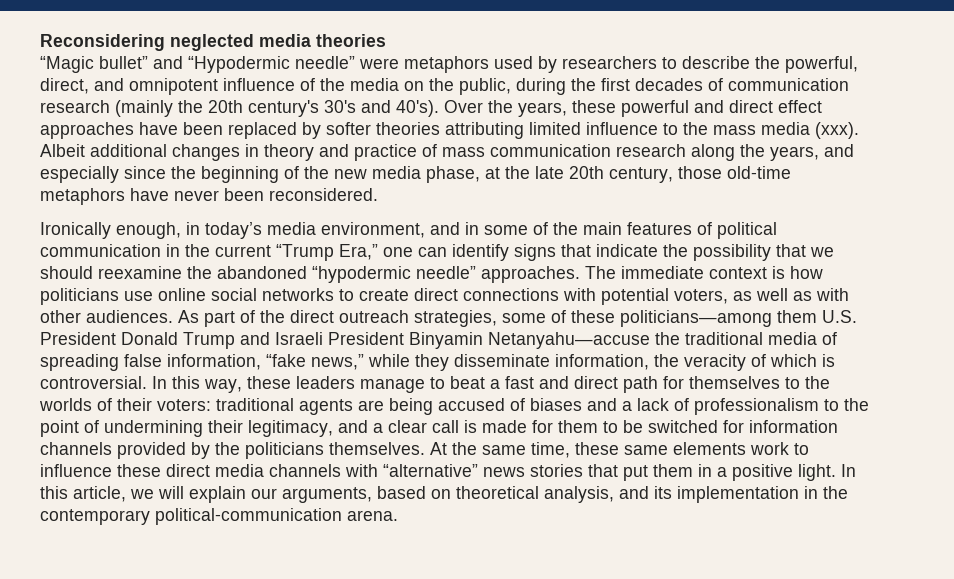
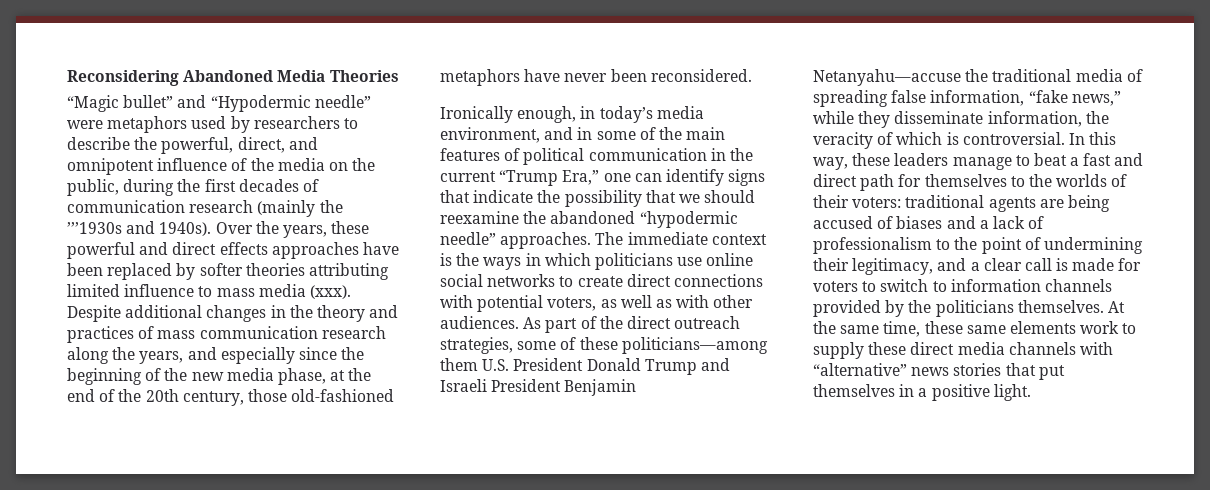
- Reconsidering neglected media theories
+ Reconsidering Abandoned Media Theories
- “Magic bullet” and “Hypodermic needle” were metaphors used by researchers to describe the powerful, direct, and omnipotent influence of the media on the public, during the first decades of communication research (mainly the 20th century's 30's and 40's).
+ “Magic bullet” and “Hypodermic needle” were metaphors used by researchers to describe the powerful, direct, and omnipotent influence of the media on the public, during the first decades of communication research (mainly the ’’’1930s and 1940s).
- Over the years, these powerful and direct effect approaches have been replaced by softer theories attributing limited influence to the mass media (xxx).
+ Over the years, these powerful and direct effects approaches have been replaced by softer theories attributing limited influence to mass media (xxx).
- Albeit additional changes in theory and practice of mass communication research along the years, and especially since the beginning of the new media phase, at the late 20th century, those old-time metaphors have never been reconsidered.
+ Despite additional changes in the theory and practices of mass communication research along the years, and especially since the beginning of the new media phase, at the end of the 20th century, those old-fashioned metaphors have never been reconsidered.
- The immediate context is how politicians use online social networks to create direct connections with potential voters, as well as with other audiences.
+ The immediate context is the ways in which politicians use online social networks to create direct connections with potential voters, as well as with other audiences.
- As part of the direct outreach strategies, some of these politicians—among them U.S. President Donald Trump and Israeli President Binyamin Netanyahu—accuse the traditional media of spreading false information, “fake news,” while they disseminate information, the veracity of which is controversial.
+ As part of the direct outreach strategies, some of these politicians—among them U.S. President Donald Trump and Israeli President Benjamin Netanyahu—accuse the traditional media of spreading false information, “fake news,” while they disseminate information, the veracity of which is controversial.
- In this way, these leaders manage to beat a fast and direct path for themselves to the worlds of their voters: traditional agents are being accused of biases and a lack of professionalism to the point of undermining their legitimacy, and a clear call is made for them to be switched for information channels provided by the politicians themselves.
+ In this way, these leaders manage to beat a fast and direct path for themselves to the worlds of their voters: traditional agents are being accused of biases and a lack of professionalism to the point of undermining their legitimacy, and a clear call is made for voters to switch to information channels provided by the politicians themselves.
- At the same time, these same elements work to influence these direct media channels with “alternative” news stories that put them in a positive light. In this article, we will explain our arguments, based on theoretical analysis, and its implementation in the contemporary political-communication arena.
+ At the same time, these same elements work to supply these direct media channels with “alternative” news stories that put themselves in a positive light.

